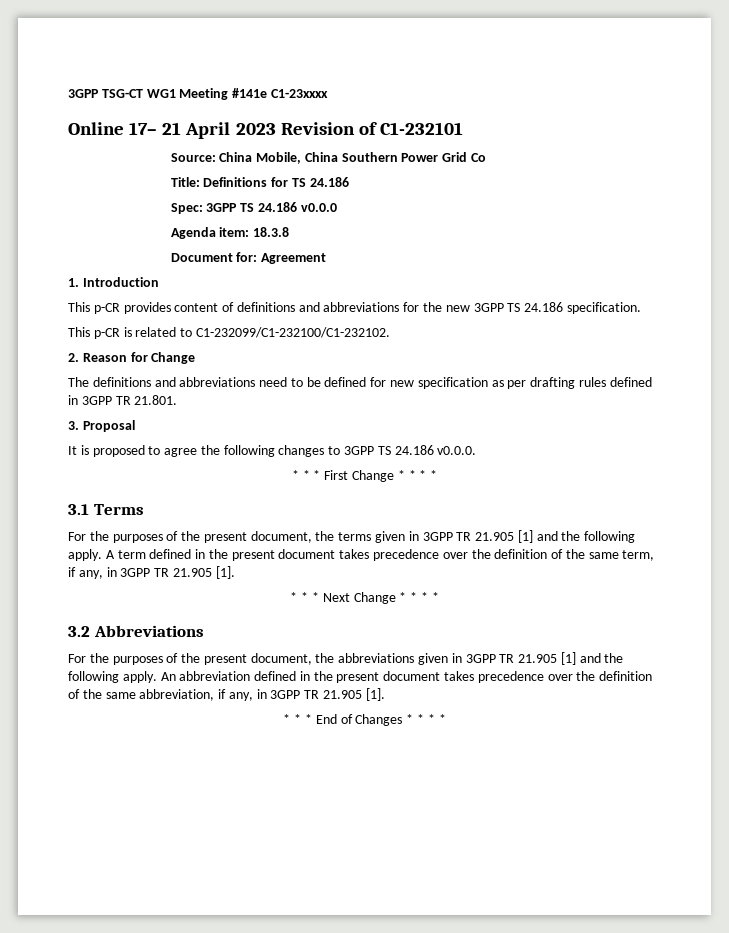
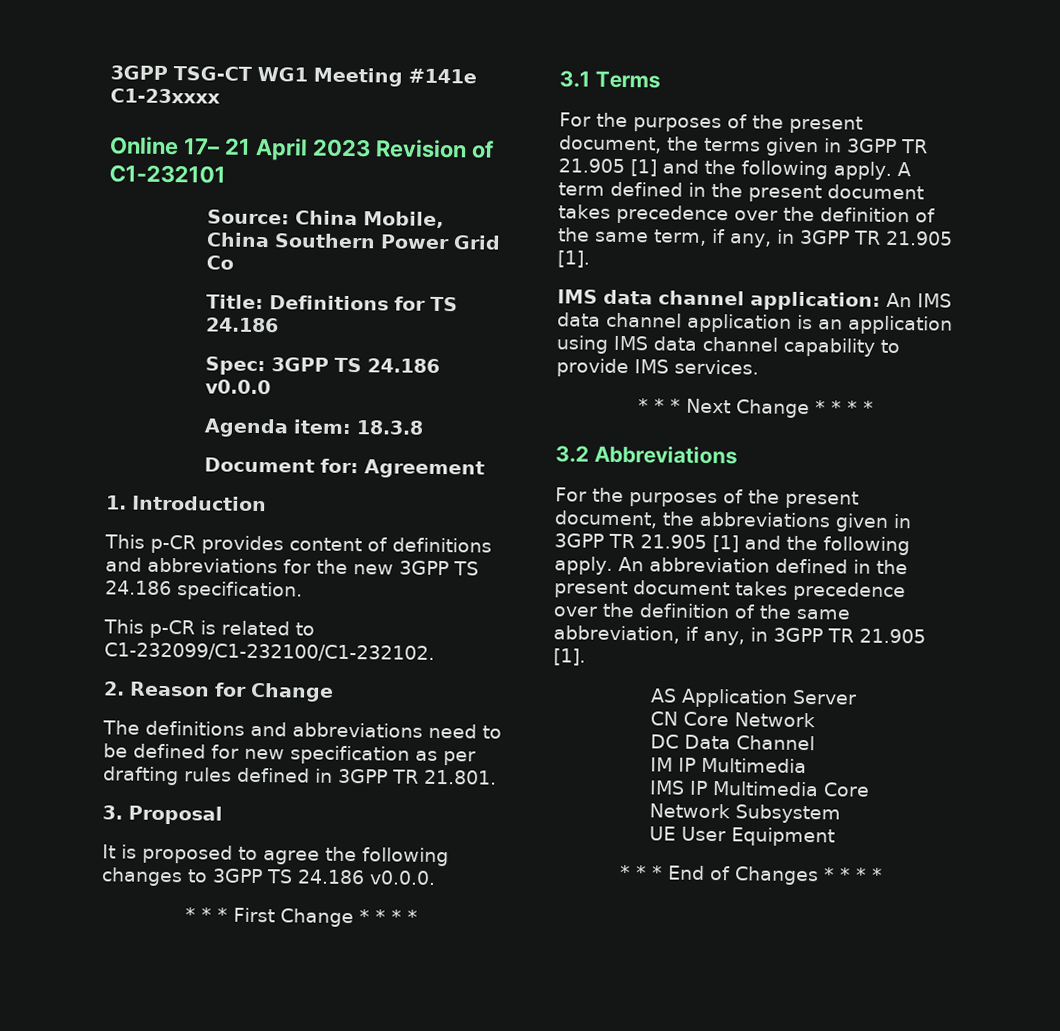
+ IMS data channel application: An IMS data channel application is an application using IMS data channel capability to provide IMS services.
+ AS Application Server
+ CN Core Network
+ DC Data Channel
+ IM IP Multimedia
+ IMS IP Multimedia Core Network Subsystem
+ UE User Equipment

